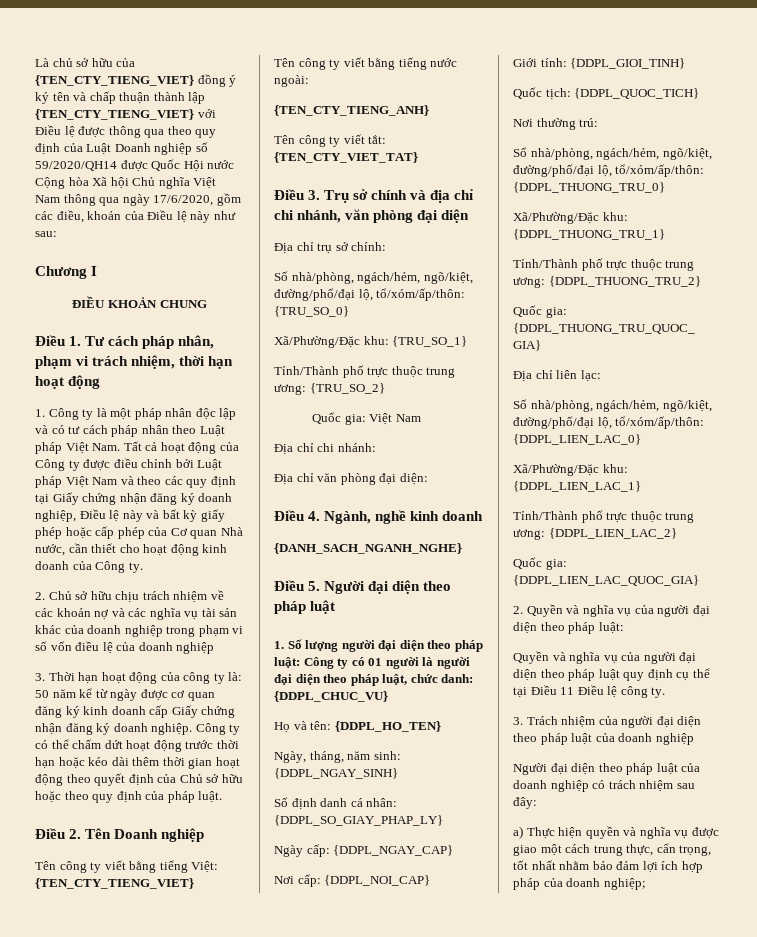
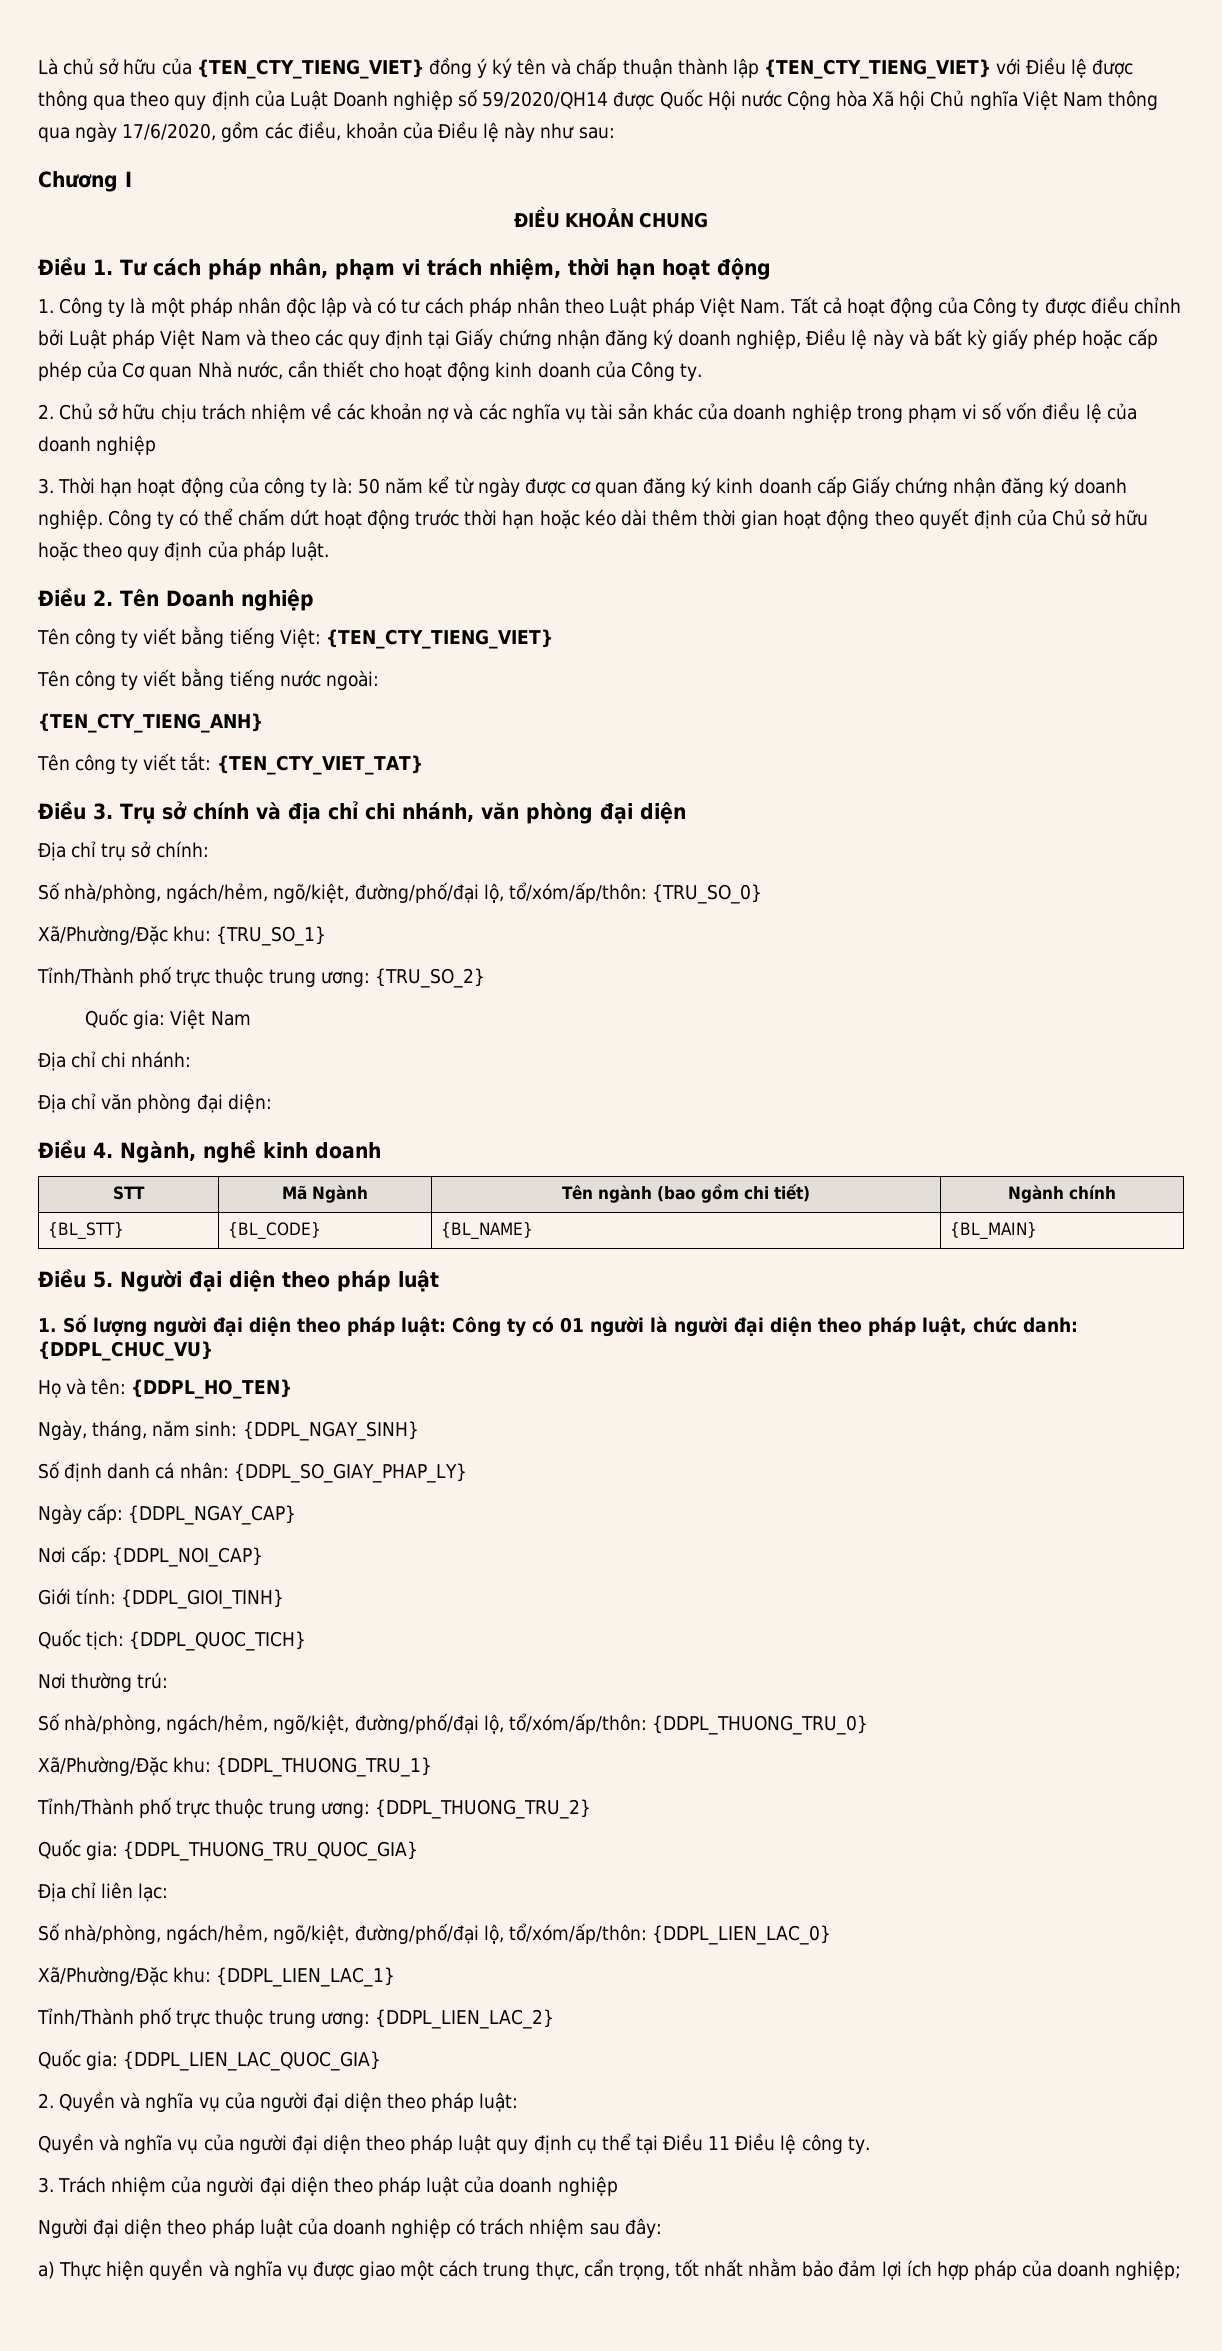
- {DANH_SACH_NGANH_NGHE}
+ STT | Mã Ngành | Tên ngành (bao gồm chi tiết) | Ngành chính
+ {BL_STT} | {BL_CODE} | {BL_NAME} | {BL_MAIN}

